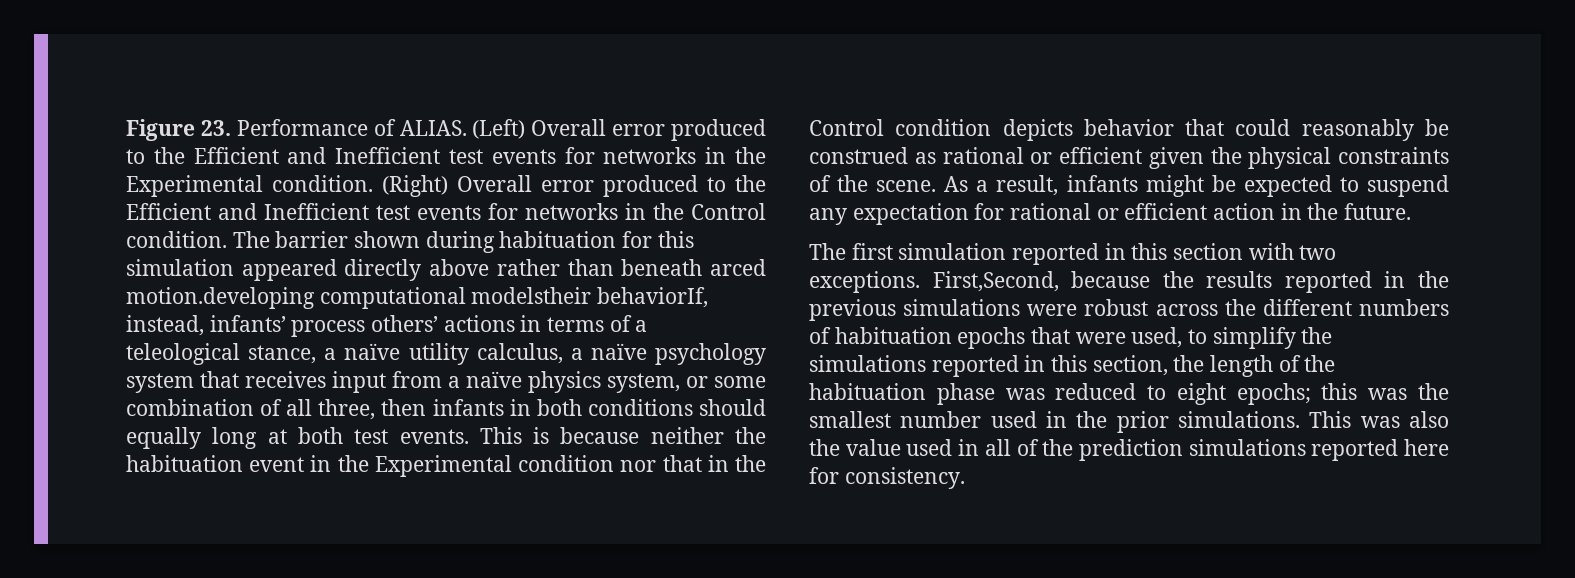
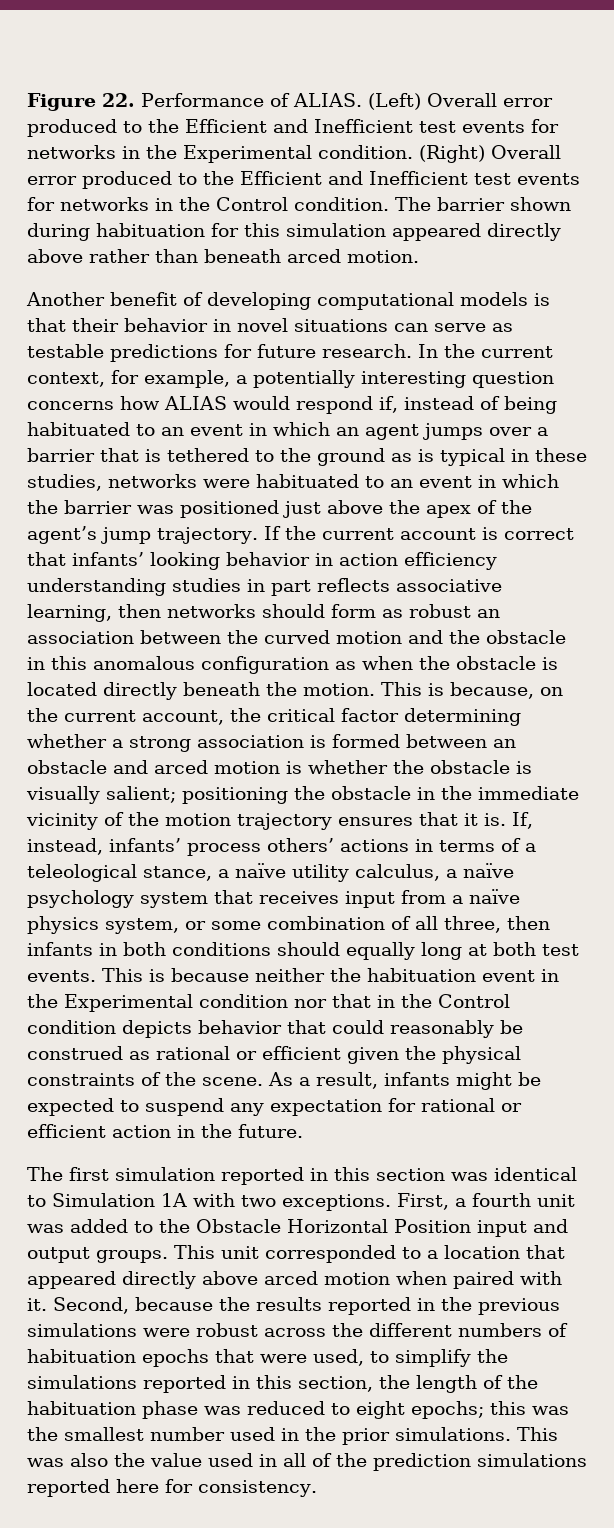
- Figure 23. Performance of ALIAS.
+ Figure 22. Performance of ALIAS.
- The barrier shown during habituation for this simulation appeared directly above rather than beneath arced motion.developing computational modelstheir behaviorIf, instead, infants’ process others’ actions in terms of a teleological stance, a naïve utility calculus, a naïve psychology system that receives input from a naïve physics system, or some combination of all three, then infants in both conditions should equally long at both test events.
+ The barrier shown during habituation for this simulation appeared directly above rather than beneath arced motion.
+ Another benefit of developing computational models is that their behavior in novel situations can serve as testable predictions for future research. In the current context, for example, a potentially interesting question concerns how ALIAS would respond if, instead of being habituated to an event in which an agent jumps over a barrier that is tethered to the ground as is typical in these studies, networks were habituated to an event in which the barrier was positioned just above the apex of the agent’s jump trajectory. If the current account is correct that infants’ looking behavior in action efficiency understanding studies in part reflects associative learning, then networks should form as robust an association between the curved motion and the obstacle in this anomalous configuration as when the obstacle is located directly beneath the motion. This is because, on the current account, the critical factor determining whether a strong association is formed between an obstacle and arced motion is whether the obstacle is visually salient; positioning the obstacle in the immediate vicinity of the motion trajectory ensures that it is. If, instead, infants’ process others’ actions in terms of a teleological stance, a naïve utility calculus, a naïve psychology system that receives input from a naïve physics system, or some combination of all three, then infants in both conditions should equally long at both test events.
- The first simulation reported in this section with two exceptions. First,Second, because the results reported in the previous simulations were robust across the different numbers of habituation epochs that were used, to simplify the simulations reported in this section, the length of the habituation phase was reduced to eight epochs; this was the smallest number used in the prior simulations.
+ The first simulation reported in this section was identical to Simulation 1A with two exceptions. First, a fourth unit was added to the Obstacle Horizontal Position input and output groups. This unit corresponded to a location that appeared directly above arced motion when paired with it. Second, because the results reported in the previous simulations were robust across the different numbers of habituation epochs that were used, to simplify the simulations reported in this section, the length of the habituation phase was reduced to eight epochs; this was the smallest number used in the prior simulations.

